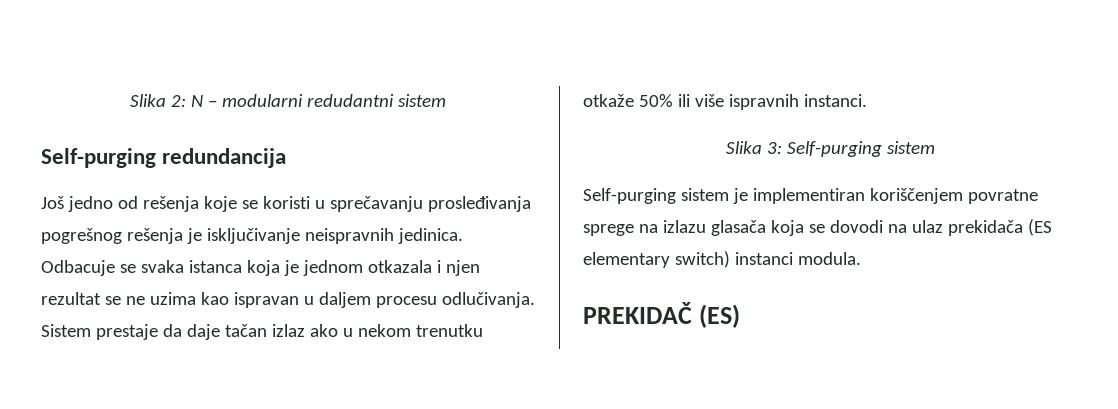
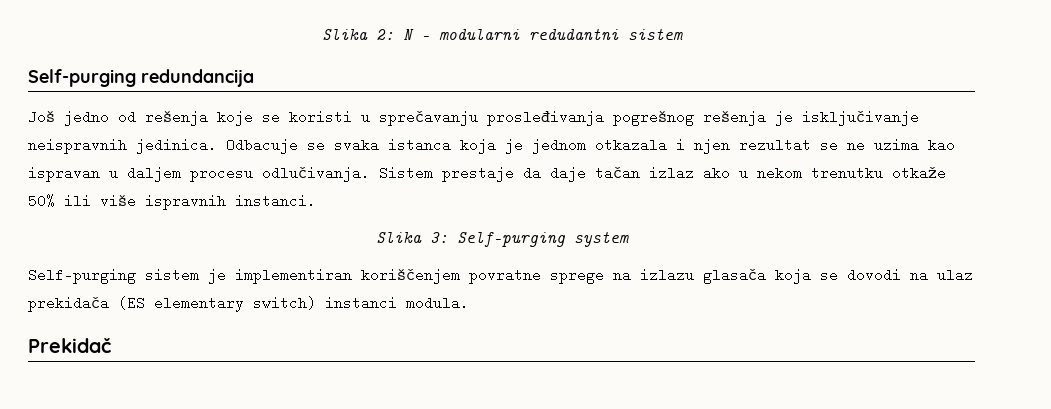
- Slika 3: Self-purging sistem
+ Slika 3: Self-purging system
- PREKIDAČ (ES)
+ Prekidač

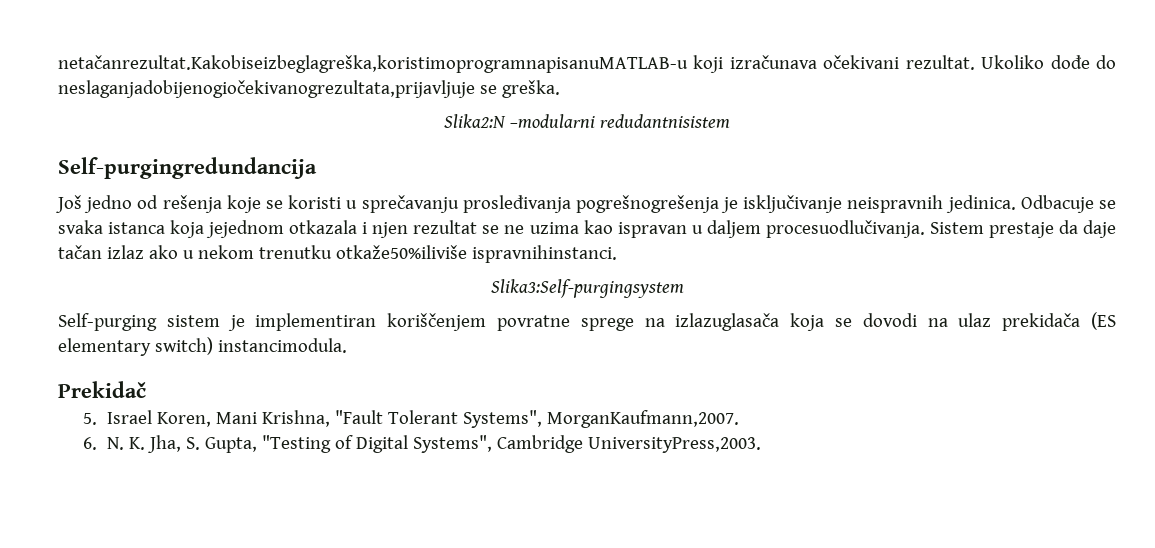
- Slika 2: N – modularni redudantni sistem
- Self-purging redundancija
+ netačanrezultat.Kakobiseizbeglagreška,koristimoprogramnapisanuMATLAB-u koji izračunava očekivani rezultat. Ukoliko dođe do neslaganjadobijenogiočekivanogrezultata,prijavljuje se greška.
+ Slika2:N –modularni redudantnisistem
+ Self-purgingredundancija
- Još jedno od rešenja koje se koristi u sprečavanju prosleđivanja pogrešnog rešenja je isključivanje neispravnih jedinica.
+ Još jedno od rešenja koje se koristi u sprečavanju prosleđivanja pogrešnogrešenja je isključivanje neispravnih jedinica.
- Odbacuje se svaka istanca koja je jednom otkazala i njen rezultat se ne uzima kao ispravan u daljem procesu odlučivanja.
+ Odbacuje se svaka istanca koja jejednom otkazala i njen rezultat se ne uzima kao ispravan u daljem procesuodlučivanja.
- Sistem prestaje da daje tačan izlaz ako u nekom trenutku otkaže 50% ili više ispravnih instanci.
- Slika 3: Self-purging system
+ Sistem prestaje da daje tačan izlaz ako u nekom trenutku otkaže50%iliviše ispravnihinstanci.
+ Slika3:Self-purgingsystem
- Self-purging sistem je implementiran koriščenjem povratne sprege na izlazu glasača koja se dovodi na ulaz prekidača (ES elementary switch) instanci modula.
+ Self-purging sistem je implementiran koriščenjem povratne sprege na izlazuglasača koja se dovodi na ulaz prekidača (ES elementary switch) instancimodula.
+ 5. Israel Koren, Mani Krishna, "Fault Tolerant Systems", MorganKaufmann,2007.
+ 6. N. K. Jha, S. Gupta, "Testing of Digital Systems", Cambridge UniversityPress,2003.

